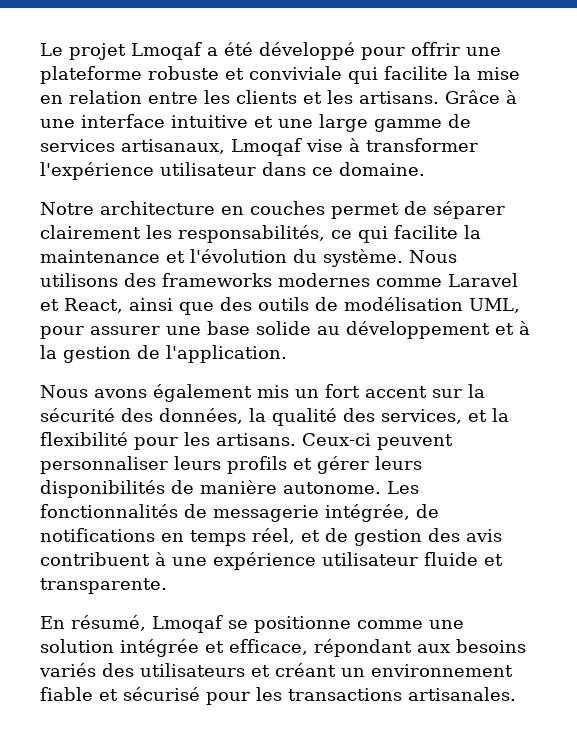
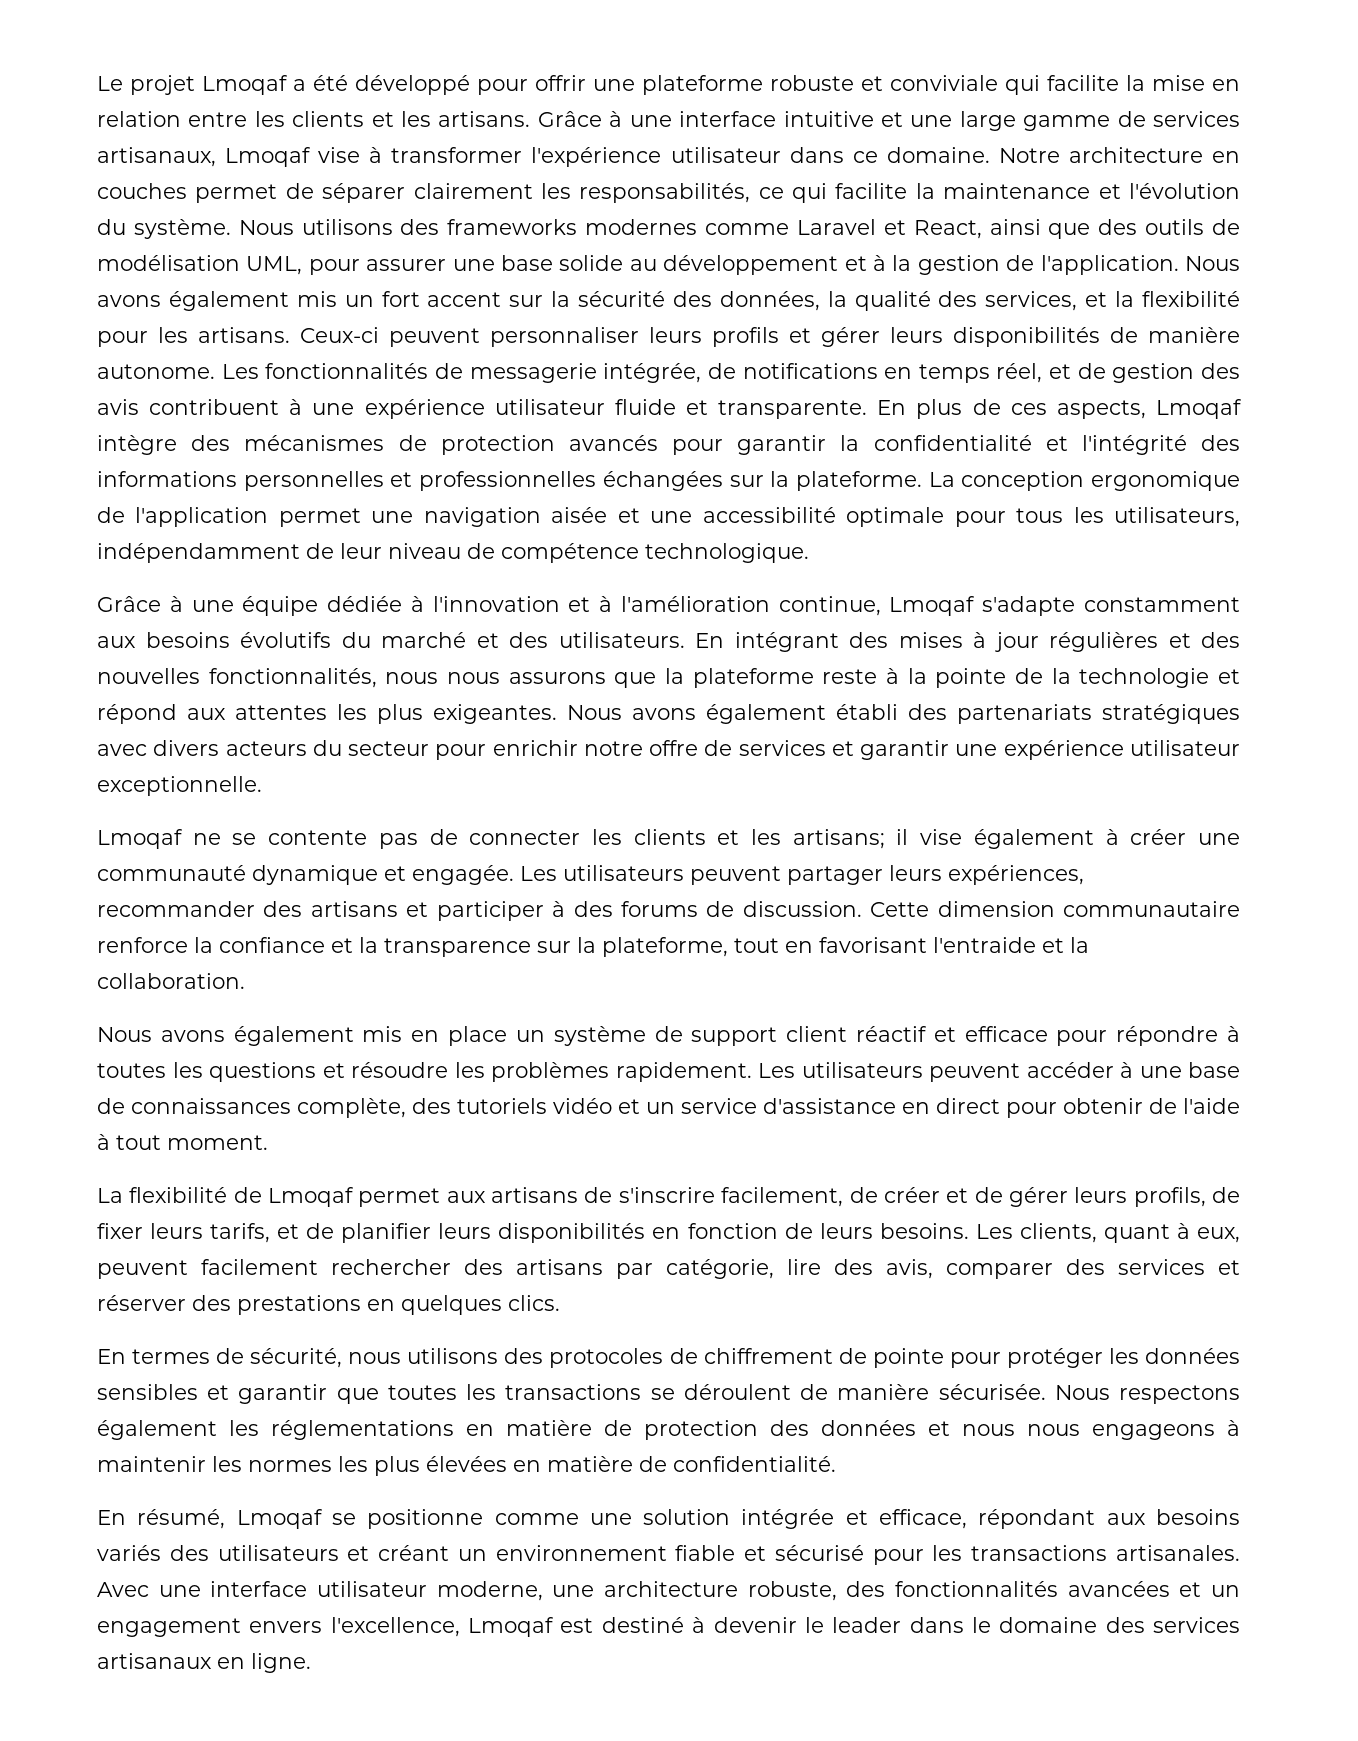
- Grâce à une interface intuitive et une large gamme de services artisanaux, Lmoqaf vise à transformer l'expérience utilisateur dans ce domaine.
- Notre architecture en couches permet de séparer clairement les responsabilités, ce qui facilite la maintenance et l'évolution du système.
+ Grâce à une interface intuitive et une large gamme de services artisanaux, Lmoqaf vise à transformer l'expérience utilisateur dans ce domaine. Notre architecture en couches permet de séparer clairement les responsabilités, ce qui facilite la maintenance et l'évolution du système.
- Nous utilisons des frameworks modernes comme Laravel et React, ainsi que des outils de modélisation UML, pour assurer une base solide au développement et à la gestion de l'application.
- Nous avons également mis un fort accent sur la sécurité des données, la qualité des services, et la flexibilité pour les artisans.
+ Nous utilisons des frameworks modernes comme Laravel et React, ainsi que des outils de modélisation UML, pour assurer une base solide au développement et à la gestion de l'application. Nous avons également mis un fort accent sur la sécurité des données, la qualité des services, et la flexibilité pour les artisans.
+ En plus de ces aspects, Lmoqaf intègre des mécanismes de protection avancés pour garantir la confidentialité et l'intégrité des informations personnelles et professionnelles échangées sur la plateforme. La conception ergonomique de l'application permet une navigation aisée et une accessibilité optimale pour tous les utilisateurs, indépendamment de leur niveau de compétence technologique.
+ Grâce à une équipe dédiée à l'innovation et à l'amélioration continue, Lmoqaf s'adapte constamment aux besoins évolutifs du marché et des utilisateurs. En intégrant des mises à jour régulières et des nouvelles fonctionnalités, nous nous assurons que la plateforme reste à la pointe de la technologie et répond aux attentes les plus exigeantes. Nous avons également établi des partenariats stratégiques avec divers acteurs du secteur pour enrichir notre offre de services et garantir une expérience utilisateur exceptionnelle.
+ Lmoqaf ne se contente pas de connecter les clients et les artisans; il vise également à créer une communauté dynamique et engagée. Les utilisateurs peuvent partager leurs expériences, recommander des artisans et participer à des forums de discussion. Cette dimension communautaire renforce la confiance et la transparence sur la plateforme, tout en favorisant l'entraide et la collaboration.
+ Nous avons également mis en place un système de support client réactif et efficace pour répondre à toutes les questions et résoudre les problèmes rapidement. Les utilisateurs peuvent accéder à une base de connaissances complète, des tutoriels vidéo et un service d'assistance en direct pour obtenir de l'aide à tout moment.
+ La flexibilité de Lmoqaf permet aux artisans de s'inscrire facilement, de créer et de gérer leurs profils, de fixer leurs tarifs, et de planifier leurs disponibilités en fonction de leurs besoins. Les clients, quant à eux, peuvent facilement rechercher des artisans par catégorie, lire des avis, comparer des services et réserver des prestations en quelques clics.
+ En termes de sécurité, nous utilisons des protocoles de chiffrement de pointe pour protéger les données sensibles et garantir que toutes les transactions se déroulent de manière sécurisée. Nous respectons également les réglementations en matière de protection des données et nous nous engageons à maintenir les normes les plus élevées en matière de confidentialité.
+ Avec une interface utilisateur moderne, une architecture robuste, des fonctionnalités avancées et un engagement envers l'excellence, Lmoqaf est destiné à devenir le leader dans le domaine des services artisanaux en ligne.

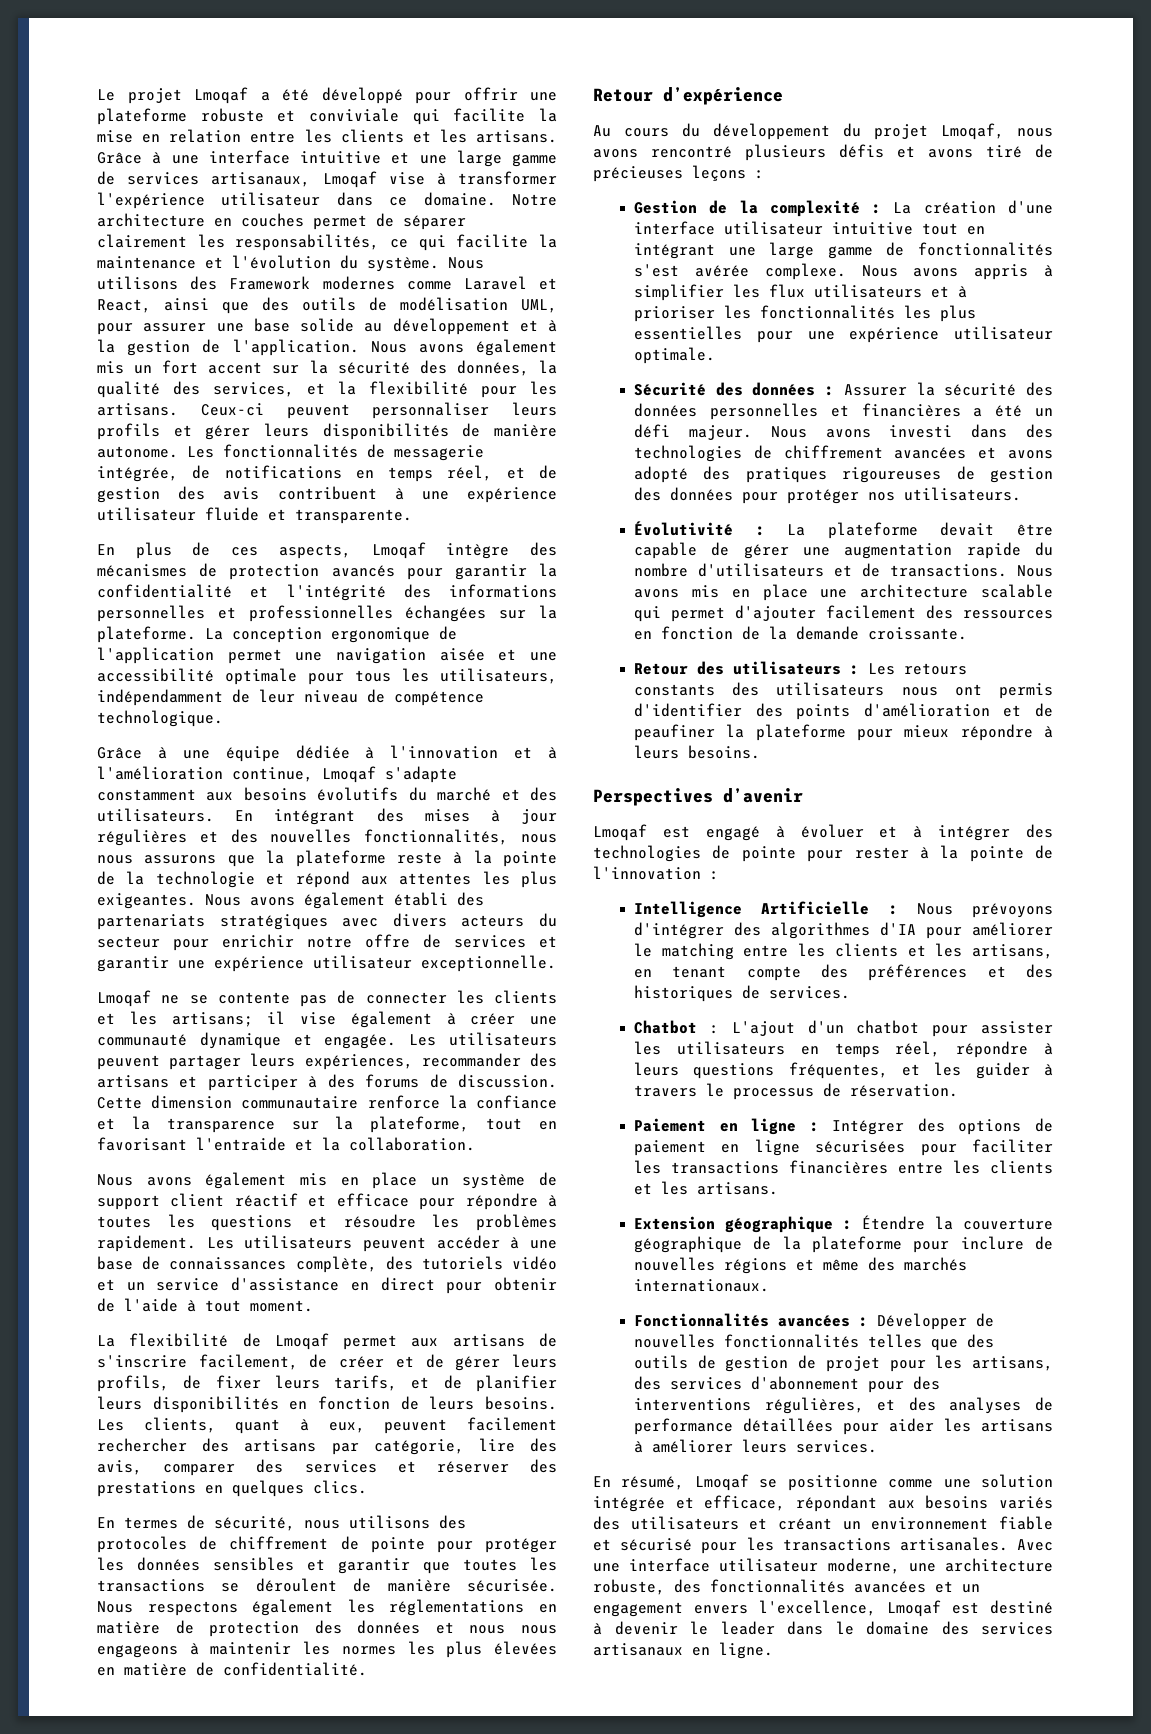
- Nous utilisons des frameworks modernes comme Laravel et React, ainsi que des outils de modélisation UML, pour assurer une base solide au développement et à la gestion de l'application.
+ Nous utilisons des Framework modernes comme Laravel et React, ainsi que des outils de modélisation UML, pour assurer une base solide au développement et à la gestion de l'application.
- Les fonctionnalités de messagerie intégrée, de notifications en temps réel, et de gestion des avis contribuent à une expérience utilisateur fluide et transparente. En plus de ces aspects, Lmoqaf intègre des mécanismes de protection avancés pour garantir la confidentialité et l'intégrité des informations personnelles et professionnelles échangées sur la plateforme.
+ Les fonctionnalités de messagerie intégrée, de notifications en temps réel, et de gestion des avis contribuent à une expérience utilisateur fluide et transparente.
+ En plus de ces aspects, Lmoqaf intègre des mécanismes de protection avancés pour garantir la confidentialité et l'intégrité des informations personnelles et professionnelles échangées sur la plateforme.
+ Retour d’expérience
+ Au cours du développement du projet Lmoqaf, nous avons rencontré plusieurs défis et avons tiré de précieuses leçons :
+ Gestion de la complexité : La création d'une interface utilisateur intuitive tout en intégrant une large gamme de fonctionnalités s'est avérée complexe. Nous avons appris à simplifier les flux utilisateurs et à prioriser les fonctionnalités les plus essentielles pour une expérience utilisateur optimale.
+ Sécurité des données : Assurer la sécurité des données personnelles et financières a été un défi majeur. Nous avons investi dans des technologies de chiffrement avancées et avons adopté des pratiques rigoureuses de gestion des données pour protéger nos utilisateurs.
+ Évolutivité : La plateforme devait être capable de gérer une augmentation rapide du nombre d'utilisateurs et de transactions. Nous avons mis en place une architecture scalable qui permet d'ajouter facilement des ressources en fonction de la demande croissante.
+ Retour des utilisateurs : Les retours constants des utilisateurs nous ont permis d'identifier des points d'amélioration et de peaufiner la plateforme pour mieux répondre à leurs besoins.
+ Perspectives d’avenir
+ Lmoqaf est engagé à évoluer et à intégrer des technologies de pointe pour rester à la pointe de l'innovation :
+ Intelligence Artificielle : Nous prévoyons d'intégrer des algorithmes d'IA pour améliorer le matching entre les clients et les artisans, en tenant compte des préférences et des historiques de services.
+ Chatbot : L'ajout d'un chatbot pour assister les utilisateurs en temps réel, répondre à leurs questions fréquentes, et les guider à travers le processus de réservation.
+ Paiement en ligne : Intégrer des options de paiement en ligne sécurisées pour faciliter les transactions financières entre les clients et les artisans.
+ Extension géographique : Étendre la couverture géographique de la plateforme pour inclure de nouvelles régions et même des marchés internationaux.
+ Fonctionnalités avancées : Développer de nouvelles fonctionnalités telles que des outils de gestion de projet pour les artisans, des services d'abonnement pour des interventions régulières, et des analyses de performance détaillées pour aider les artisans à améliorer leurs services.

